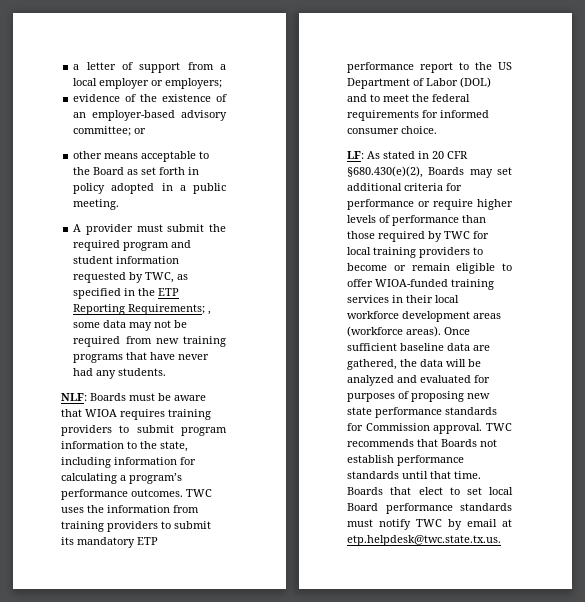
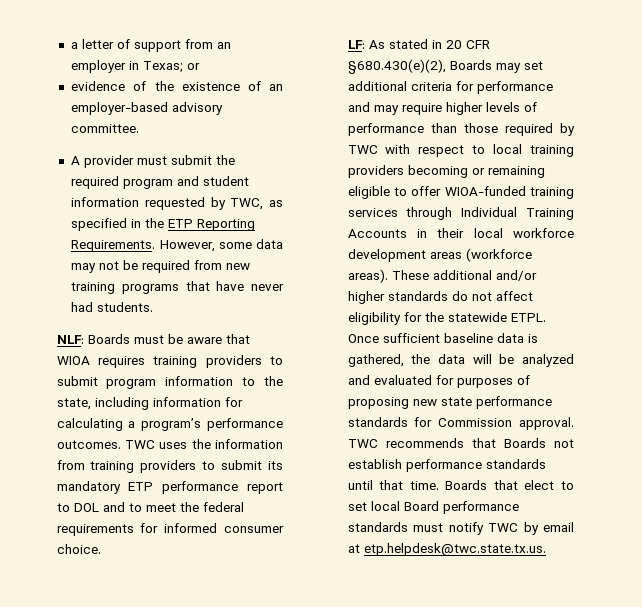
- a letter of support from a local employer or employers;
+ a letter of support from an employer in Texas; or
- evidence of the existence of an employer-based advisory committee; or
- other means acceptable to the Board as set forth in policy adopted in a public meeting.
+ evidence of the existence of an employer-based advisory committee.
- A provider must submit the required program and student information requested by TWC, as specified in the ETP Reporting Requirements; , some data may not be required from new training programs that have never had any students.
+ A provider must submit the required program and student information requested by TWC, as specified in the ETP Reporting Requirements. However, some data may not be required from new training programs that have never had students.
- TWC uses the information from training providers to submit its mandatory ETP performance report to the US Department of Labor (DOL) and to meet the federal requirements for informed consumer choice.
+ TWC uses the information from training providers to submit its mandatory ETP performance report to DOL and to meet the federal requirements for informed consumer choice.
- LF: As stated in 20 CFR §680.430(e)(2), Boards may set additional criteria for performance or require higher levels of performance than those required by TWC for local training providers to become or remain eligible to offer WIOA-funded training services in their local workforce development areas (workforce areas).
+ LF: As stated in 20 CFR §680.430(e)(2), Boards may set additional criteria for performance and may require higher levels of performance than those required by TWC with respect to local training providers becoming or remaining eligible to offer WIOA-funded training services through Individual Training Accounts in their local workforce development areas (workforce areas).
+ These additional and/or higher standards do not affect eligibility for the statewide ETPL.
- Once sufficient baseline data are gathered, the data will be analyzed and evaluated for purposes of proposing new state performance standards for Commission approval.
+ Once sufficient baseline data is gathered, the data will be analyzed and evaluated for purposes of proposing new state performance standards for Commission approval.

